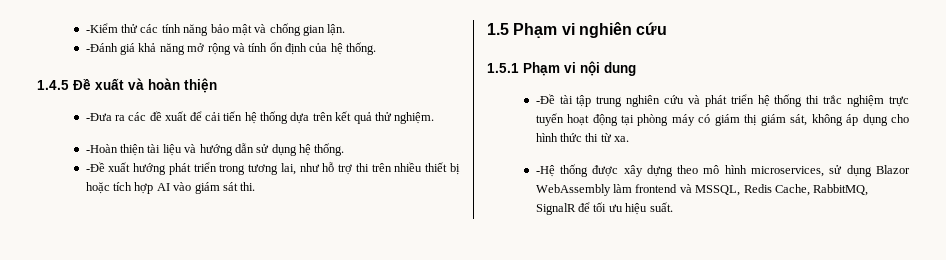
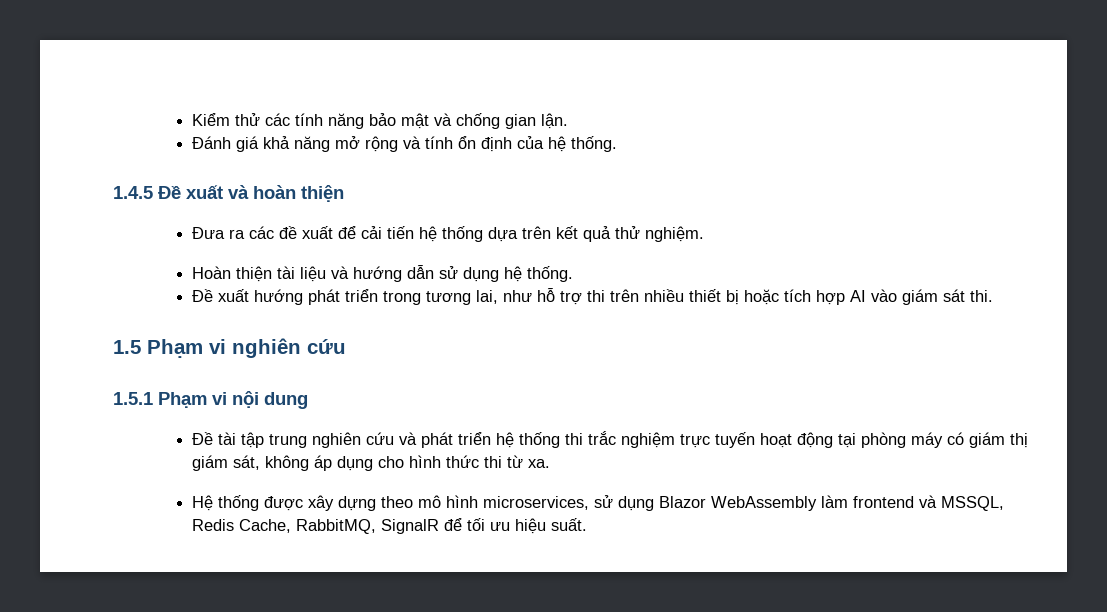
- -Kiểm thử các tính năng bảo mật và chống gian lận.
+ Kiểm thử các tính năng bảo mật và chống gian lận.
- -Đánh giá khả năng mở rộng và tính ổn định của hệ thống.
+ Đánh giá khả năng mở rộng và tính ổn định của hệ thống.
- -Đưa ra các đề xuất để cải tiến hệ thống dựa trên kết quả thử nghiệm.
+ Đưa ra các đề xuất để cải tiến hệ thống dựa trên kết quả thử nghiệm.
- -Hoàn thiện tài liệu và hướng dẫn sử dụng hệ thống.
+ Hoàn thiện tài liệu và hướng dẫn sử dụng hệ thống.
- -Đề xuất hướng phát triển trong tương lai, như hỗ trợ thi trên nhiều thiết bị hoặc tích hợp AI vào giám sát thi.
+ Đề xuất hướng phát triển trong tương lai, như hỗ trợ thi trên nhiều thiết bị hoặc tích hợp AI vào giám sát thi.
- -Đề tài tập trung nghiên cứu và phát triển hệ thống thi trắc nghiệm trực tuyến hoạt động tại phòng máy có giám thị giám sát, không áp dụng cho hình thức thi từ xa.
+ Đề tài tập trung nghiên cứu và phát triển hệ thống thi trắc nghiệm trực tuyến hoạt động tại phòng máy có giám thị giám sát, không áp dụng cho hình thức thi từ xa.
- -Hệ thống được xây dựng theo mô hình microservices, sử dụng Blazor WebAssembly làm frontend và MSSQL, Redis Cache, RabbitMQ, SignalR để tối ưu hiệu suất.
+ Hệ thống được xây dựng theo mô hình microservices, sử dụng Blazor WebAssembly làm frontend và MSSQL, Redis Cache, RabbitMQ, SignalR để tối ưu hiệu suất.

